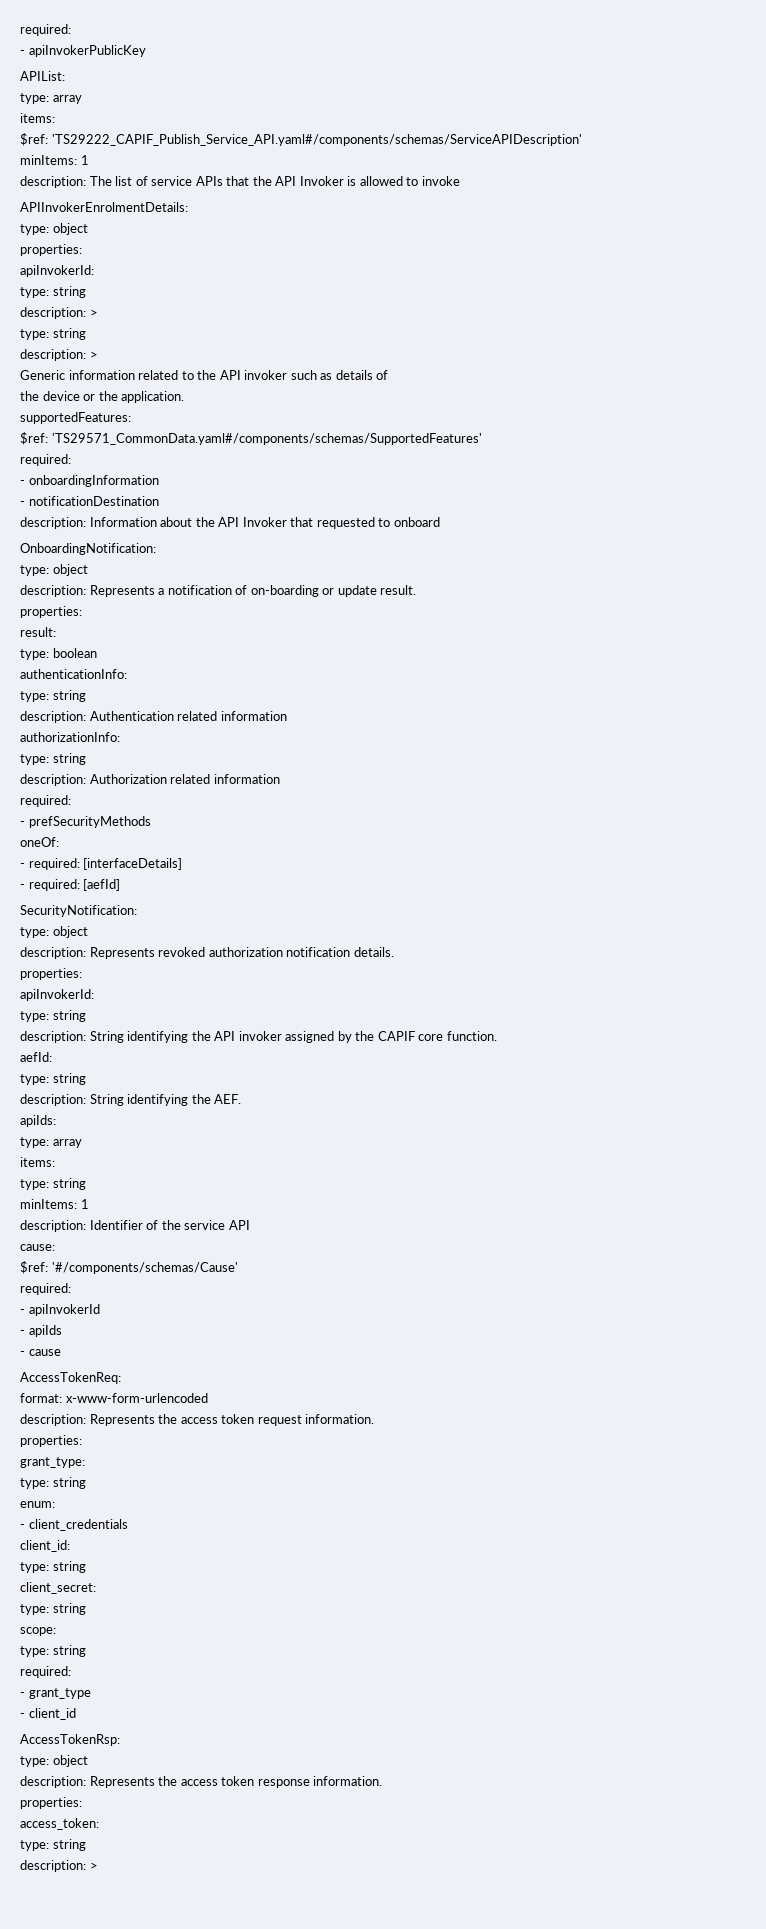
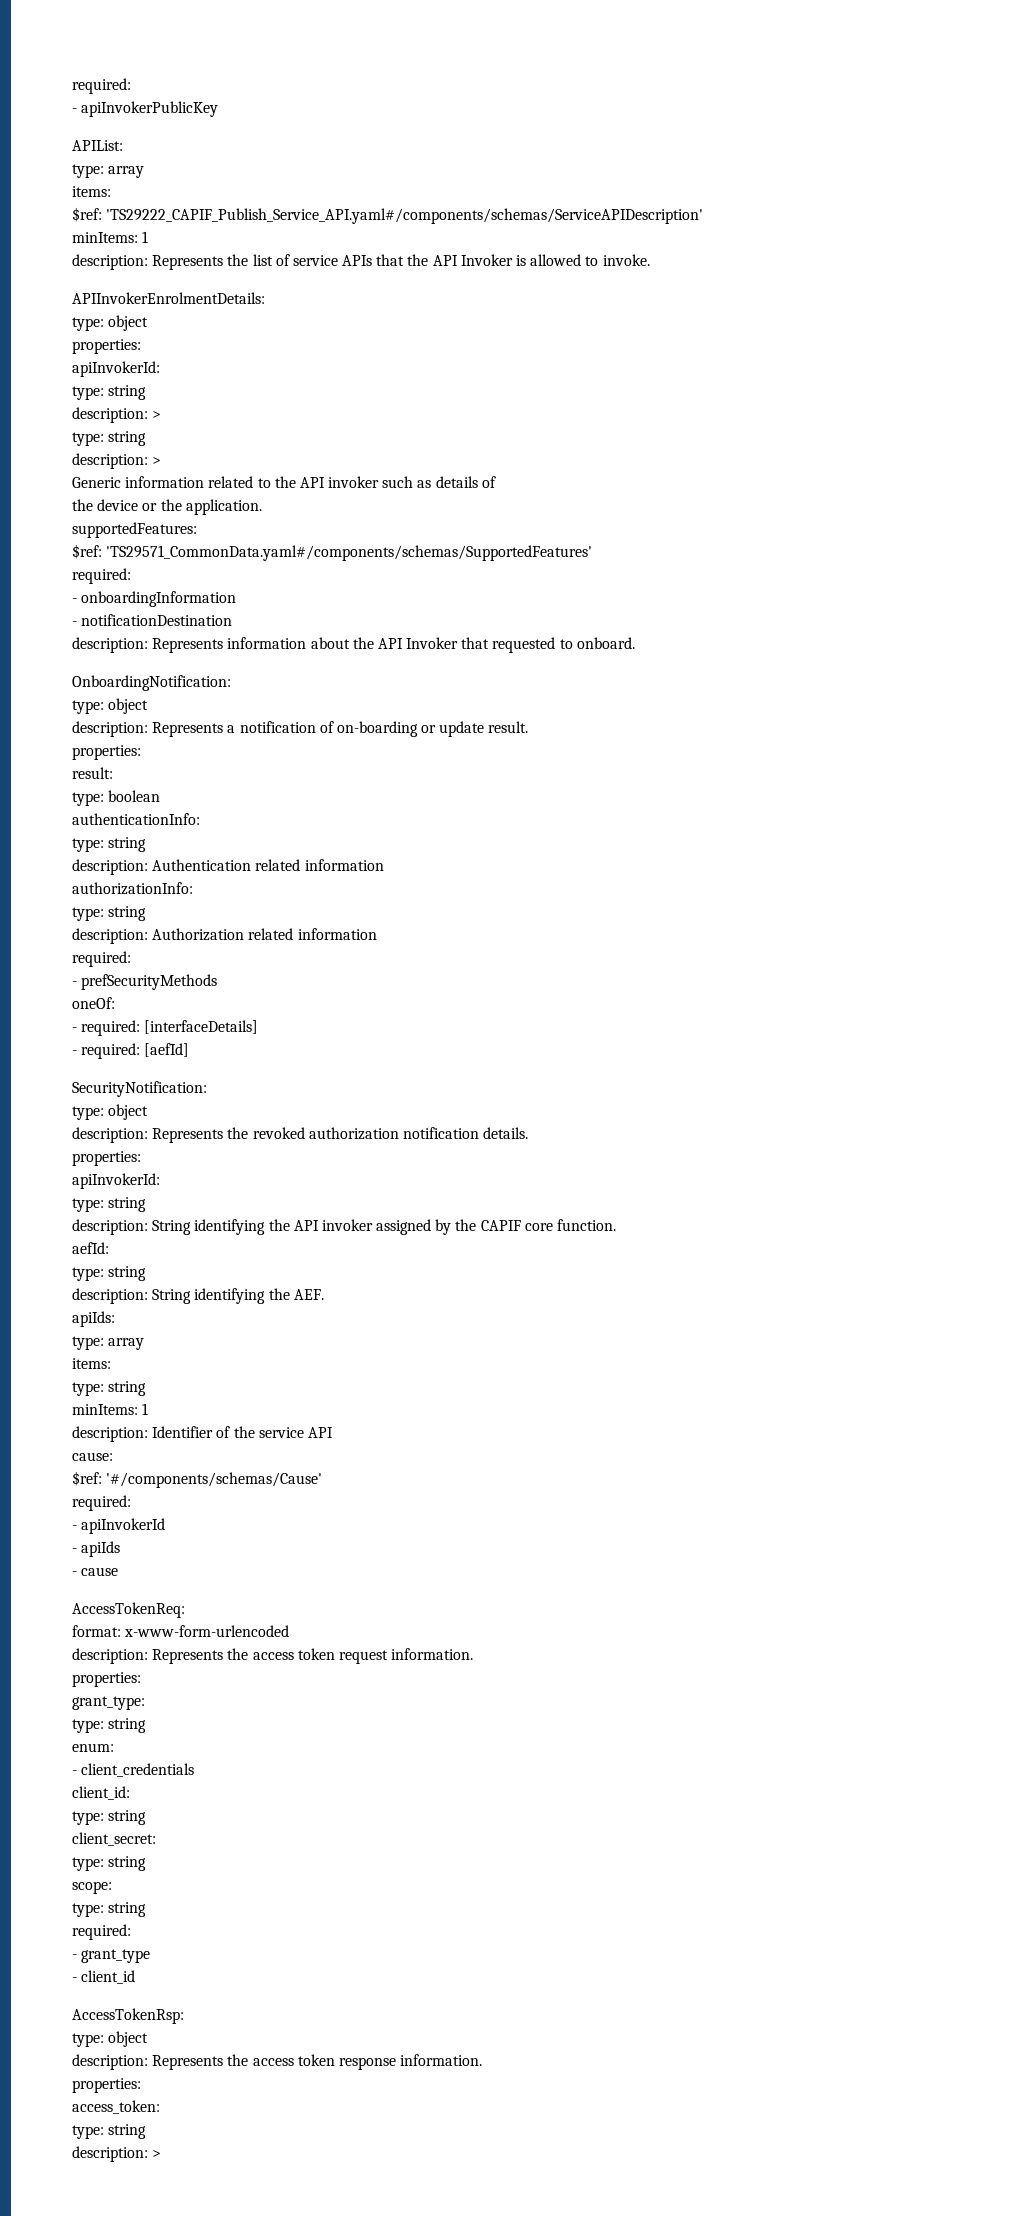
- description: The list of service APIs that the API Invoker is allowed to invoke
+ description: Represents the list of service APIs that the API Invoker is allowed to invoke.
- description: Information about the API Invoker that requested to onboard
+ description: Represents information about the API Invoker that requested to onboard.
- description: Represents revoked authorization notification details.
+ description: Represents the revoked authorization notification details.

